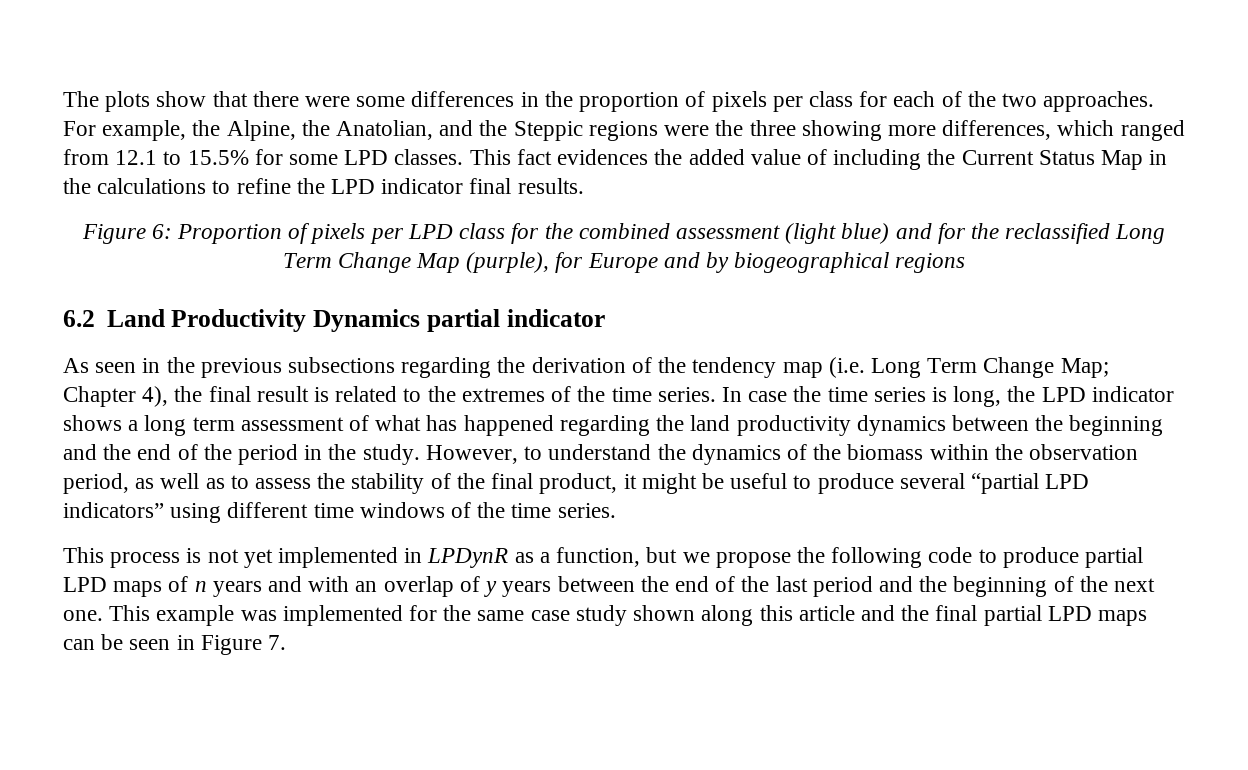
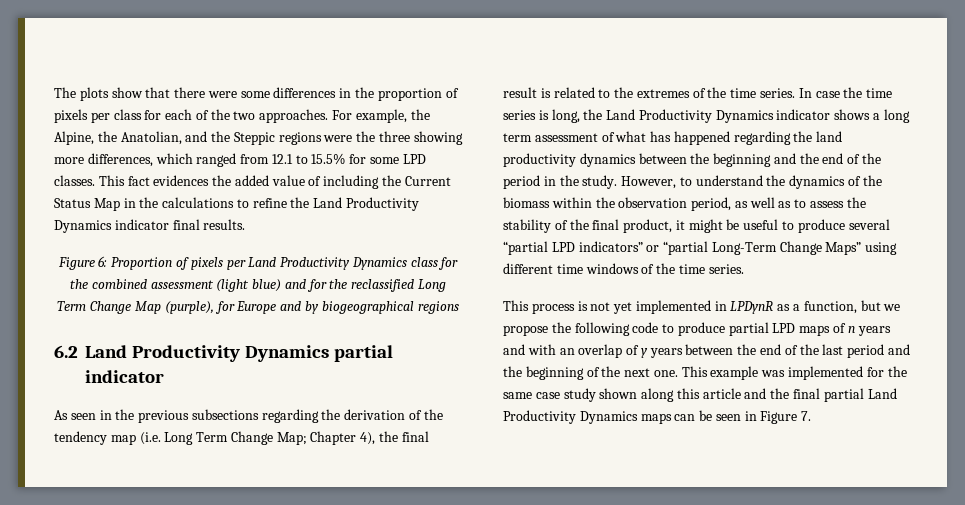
- This fact evidences the added value of including the Current Status Map in the calculations to refine the LPD indicator final results.
+ This fact evidences the added value of including the Current Status Map in the calculations to refine the Land Productivity Dynamics indicator final results.
- Figure 6: Proportion of pixels per LPD class for the combined assessment (light blue) and for the reclassified Long Term Change Map (purple), for Europe and by biogeographical regions
+ Figure 6: Proportion of pixels per Land Productivity Dynamics class for the combined assessment (light blue) and for the reclassified Long Term Change Map (purple), for Europe and by biogeographical regions
- In case the time series is long, the LPD indicator shows a long term assessment of what has happened regarding the land productivity dynamics between the beginning and the end of the period in the study.
+ In case the time series is long, the Land Productivity Dynamics indicator shows a long term assessment of what has happened regarding the land productivity dynamics between the beginning and the end of the period in the study.
- However, to understand the dynamics of the biomass within the observation period, as well as to assess the stability of the final product, it might be useful to produce several “partial LPD indicators” using different time windows of the time series.
+ However, to understand the dynamics of the biomass within the observation period, as well as to assess the stability of the final product, it might be useful to produce several “partial LPD indicators” or “partial Long-Term Change Maps” using different time windows of the time series.
- This example was implemented for the same case study shown along this article and the final partial LPD maps can be seen in Figure 7.
+ This example was implemented for the same case study shown along this article and the final partial Land Productivity Dynamics maps can be seen in Figure 7.

